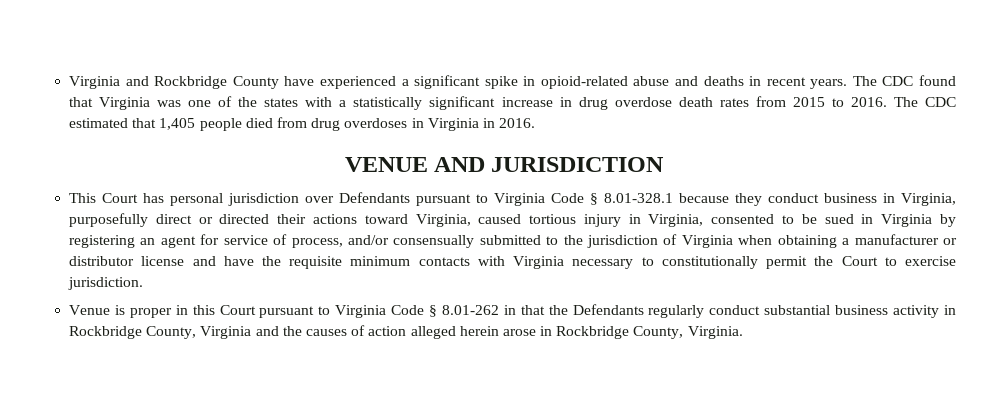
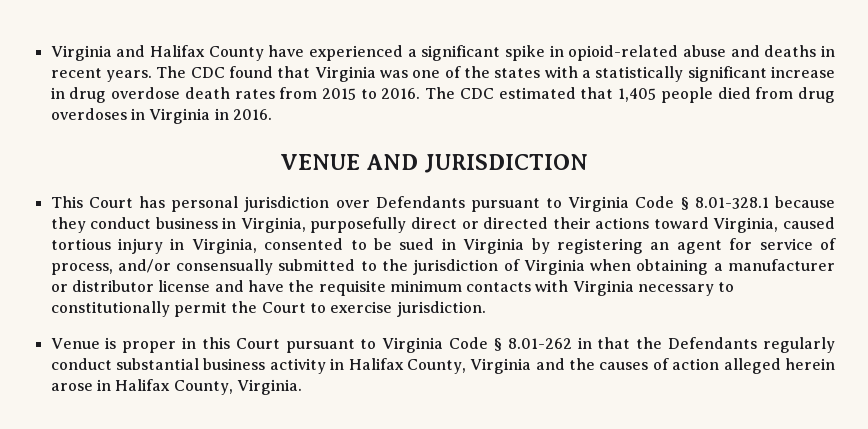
- Virginia and Rockbridge County have experienced a significant spike in opioid-related abuse and deaths in recent years.
+ Virginia and Halifax County have experienced a significant spike in opioid-related abuse and deaths in recent years.
- Venue is proper in this Court pursuant to Virginia Code § 8.01-262 in that the Defendants regularly conduct substantial business activity in Rockbridge County, Virginia and the causes of action alleged herein arose in Rockbridge County, Virginia.
+ Venue is proper in this Court pursuant to Virginia Code § 8.01-262 in that the Defendants regularly conduct substantial business activity in Halifax County, Virginia and the causes of action alleged herein arose in Halifax County, Virginia.

